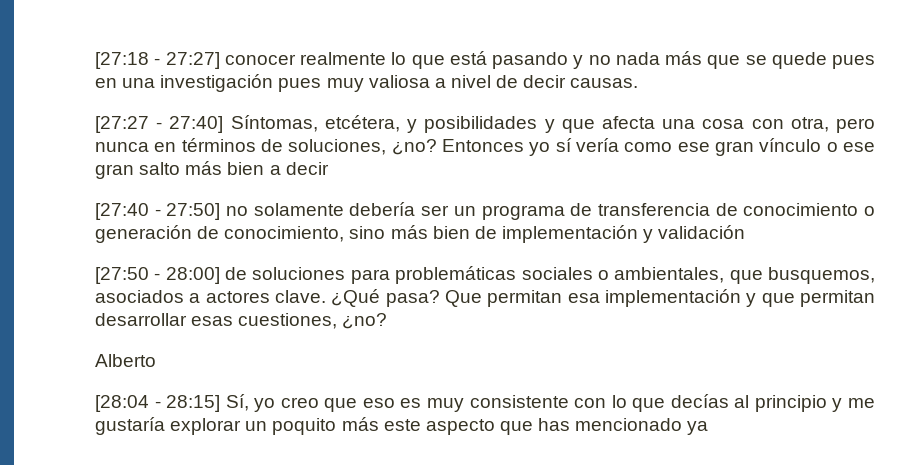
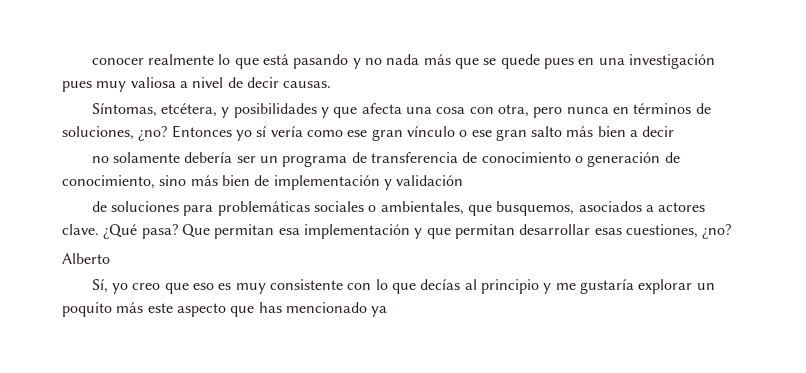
- [27:18 - 27:27] conocer realmente lo que está pasando y no nada más que se quede pues en una investigación pues muy valiosa a nivel de decir causas.
+ conocer realmente lo que está pasando y no nada más que se quede pues en una investigación pues muy valiosa a nivel de decir causas.
- [27:27 - 27:40] Síntomas, etcétera, y posibilidades y que afecta una cosa con otra, pero nunca en términos de soluciones, ¿no?
+ Síntomas, etcétera, y posibilidades y que afecta una cosa con otra, pero nunca en términos de soluciones, ¿no?
- [27:40 - 27:50] no solamente debería ser un programa de transferencia de conocimiento o generación de conocimiento, sino más bien de implementación y validación
+ no solamente debería ser un programa de transferencia de conocimiento o generación de conocimiento, sino más bien de implementación y validación
- [27:50 - 28:00] de soluciones para problemáticas sociales o ambientales, que busquemos, asociados a actores clave.
+ de soluciones para problemáticas sociales o ambientales, que busquemos, asociados a actores clave.
- [28:04 - 28:15] Sí, yo creo que eso es muy consistente con lo que decías al principio y me gustaría explorar un poquito más este aspecto que has mencionado ya
+ Sí, yo creo que eso es muy consistente con lo que decías al principio y me gustaría explorar un poquito más este aspecto que has mencionado ya

